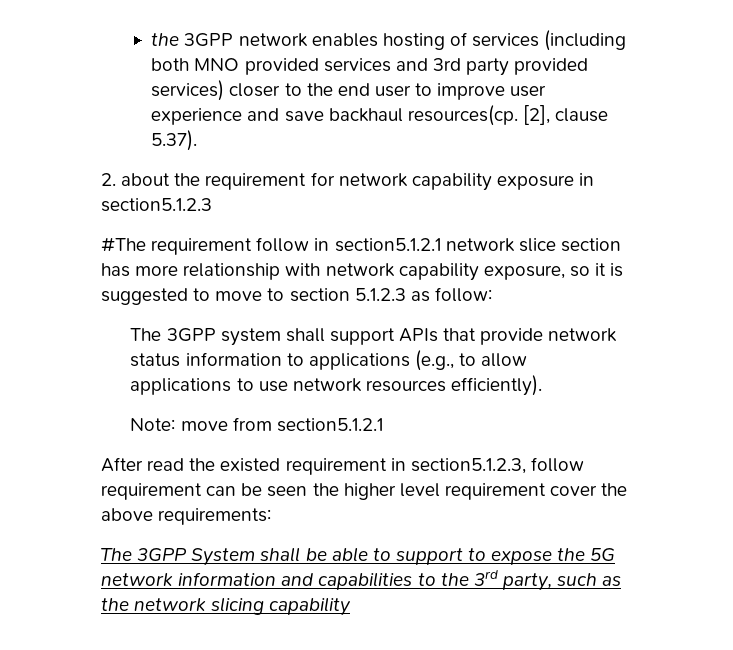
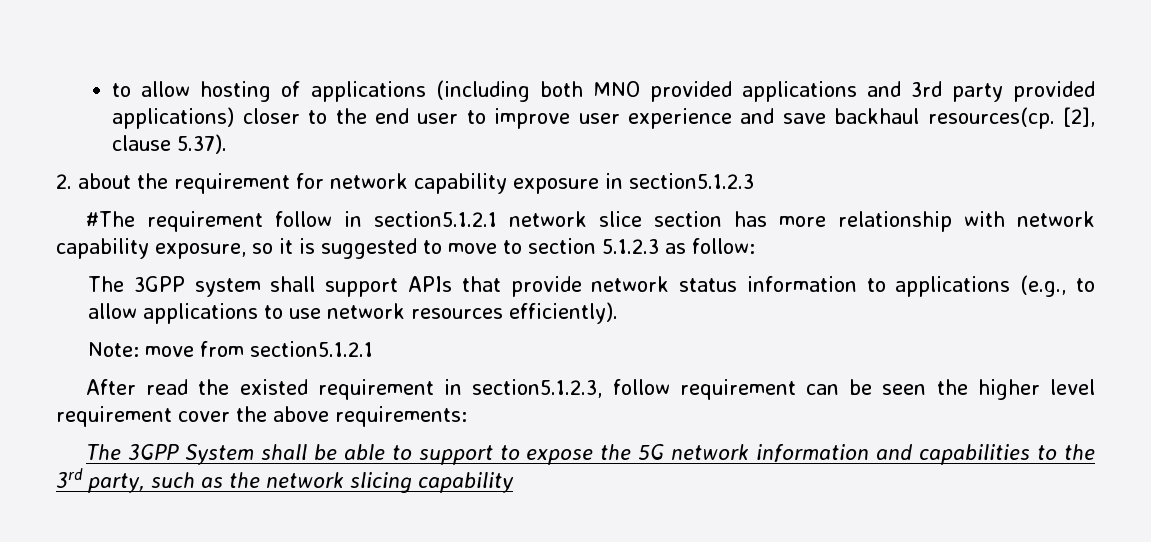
- the 3GPP network enables hosting of services (including both MNO provided services and 3rd party provided services) closer to the end user to improve user experience and save backhaul resources(cp.
+ to allow hosting of applications (including both MNO provided applications and 3rd party provided applications) closer to the end user to improve user experience and save backhaul resources(cp.

